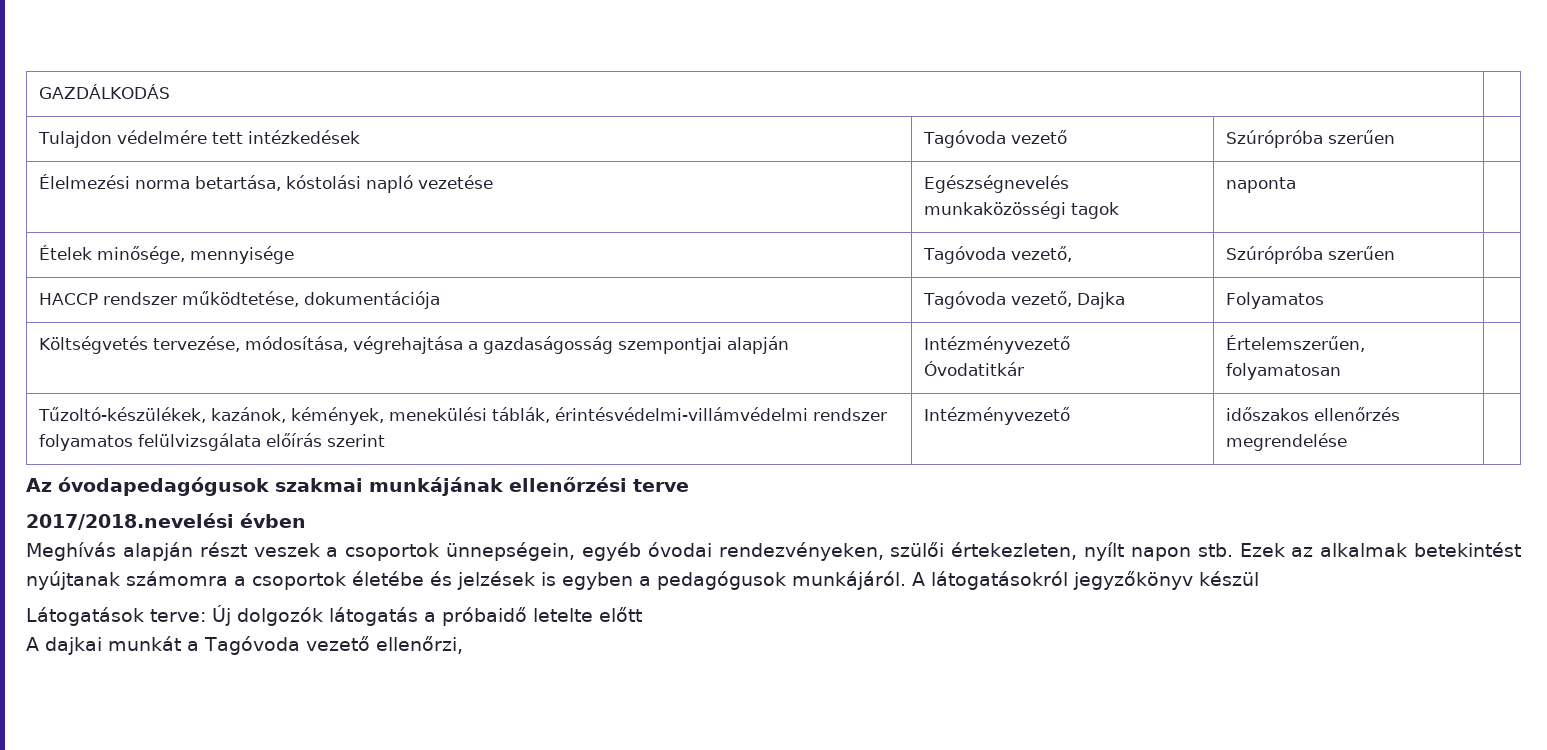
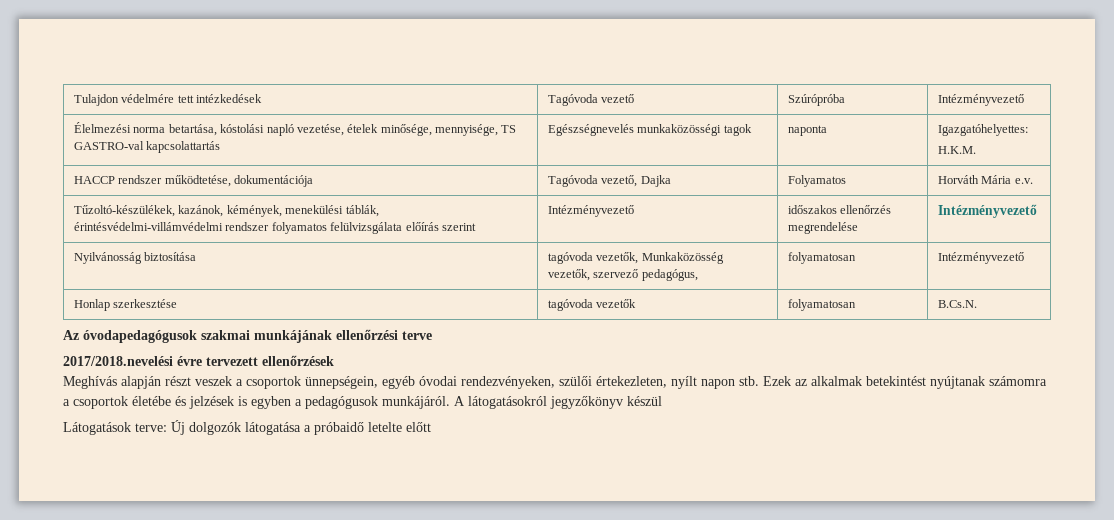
- GAZDÁLKODÁS |
- Tulajdon védelmére tett intézkedések | Tagóvoda vezető | Szúrópróba szerűen |
+ Tulajdon védelmére tett intézkedések | Tagóvoda vezető | Szúrópróba | Intézményvezető
- Élelmezési norma betartása, kóstolási napló vezetése | Egészségnevelés munkaközösségi tagok | naponta |
- Ételek minősége, mennyisége | Tagóvoda vezető, | Szúrópróba szerűen |
+ Élelmezési norma betartása, kóstolási napló vezetése, ételek minősége, mennyisége, TS GASTRO-val kapcsolattartás | Egészségnevelés munkaközösségi tagok | naponta | Igazgatóhelyettes:
+ H.K.M.
- HACCP rendszer működtetése, dokumentációja | Tagóvoda vezető, Dajka | Folyamatos |
- Költségvetés tervezése, módosítása, végrehajtása a gazdaságosság szempontjai alapján | Intézményvezető
- Óvodatitkár | Értelemszerűen, folyamatosan |
+ HACCP rendszer működtetése, dokumentációja | Tagóvoda vezető, Dajka | Folyamatos | Horváth Mária e.v.
- Tűzoltó-készülékek, kazánok, kémények, menekülési táblák, érintésvédelmi-villámvédelmi rendszer folyamatos felülvizsgálata előírás szerint | Intézményvezető | időszakos ellenőrzés megrendelése |
+ Tűzoltó-készülékek, kazánok, kémények, menekülési táblák, érintésvédelmi-villámvédelmi rendszer folyamatos felülvizsgálata előírás szerint | Intézményvezető | időszakos ellenőrzés megrendelése | Intézményvezető
+ Nyilvánosság biztosítása | tagóvoda vezetők, Munkaközösség vezetők, szervező pedagógus, | folyamatosan | Intézményvezető
+ Honlap szerkesztése | tagóvoda vezetők | folyamatosan | B.Cs.N.
- 2017/2018.nevelési évben
+ 2017/2018.nevelési évre tervezett ellenőrzések
- Látogatások terve: Új dolgozók látogatás a próbaidő letelte előtt
+ Látogatások terve: Új dolgozók látogatása a próbaidő letelte előtt
- A dajkai munkát a Tagóvoda vezető ellenőrzi,

